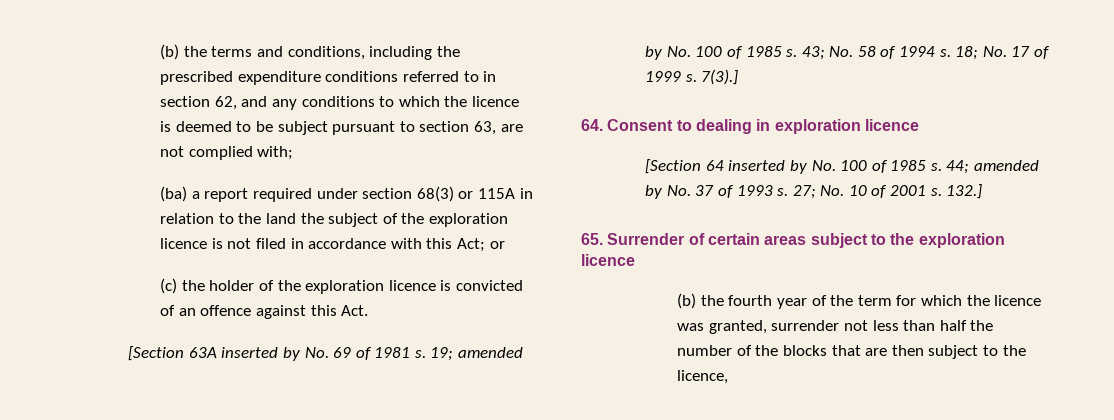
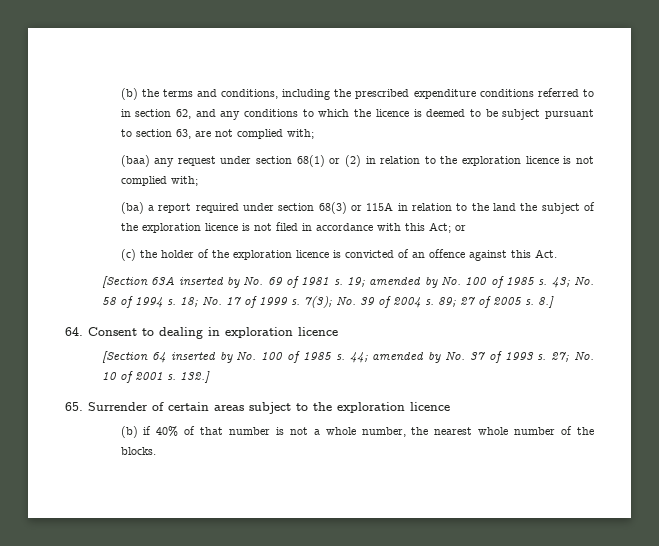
+ (baa) any request under section 68(1) or (2) in relation to the exploration licence is not complied with;
- 7(3).]
+ 7(3); No. 39 of 2004 s. 89; 27 of 2005 s. 8.]
- (b) the fourth year of the term for which the licence was granted, surrender not less than half the number of the blocks that are then subject to the licence,
+ (b) if 40% of that number is not a whole number, the nearest whole number of the blocks.

